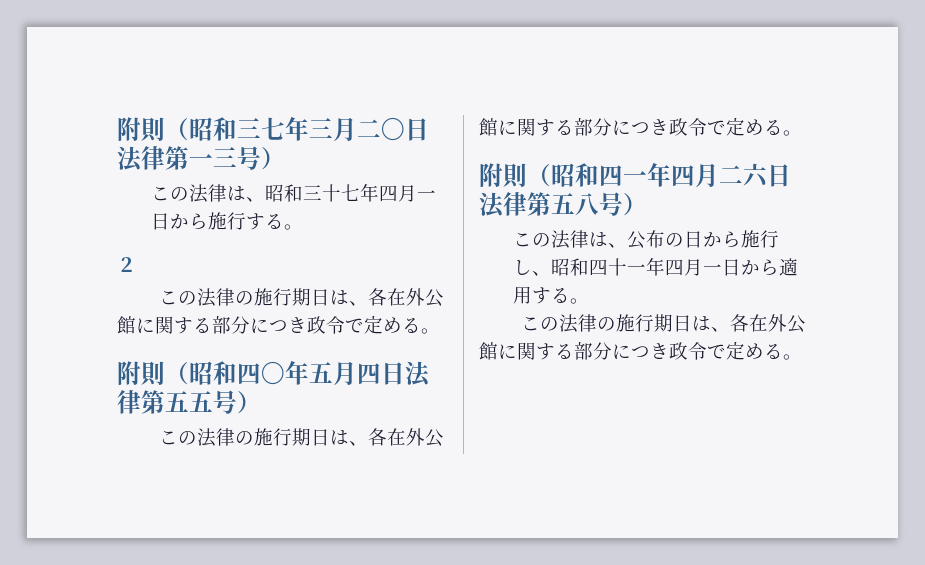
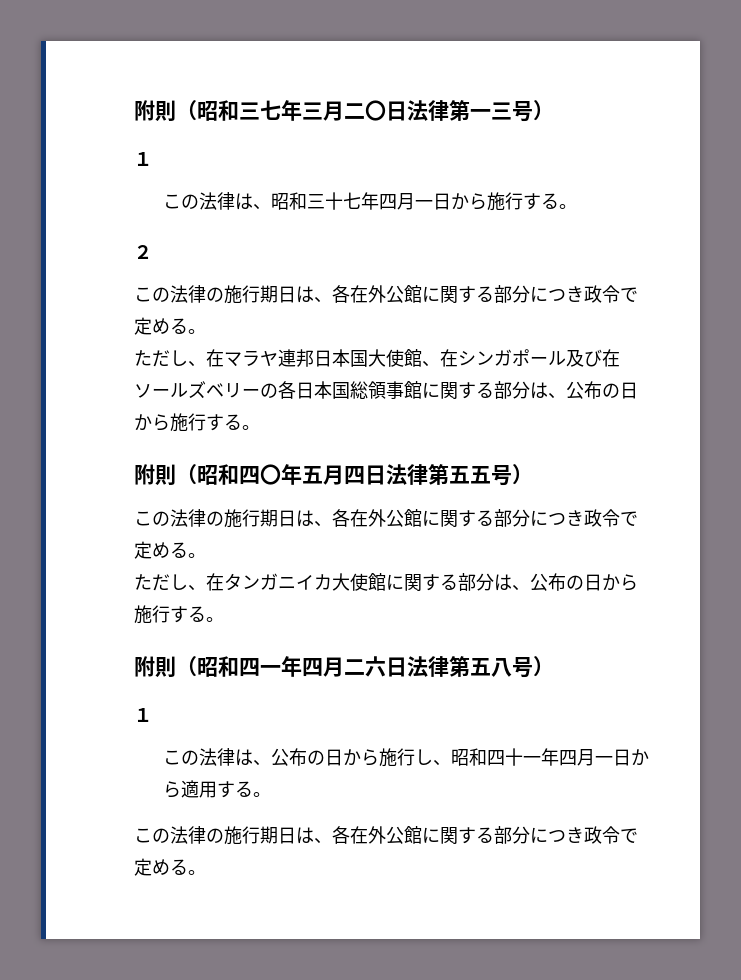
  附則（昭和三七年三月二〇日法律第一三号）
+ １
+ ただし、在マラヤ連邦日本国大使館、在シンガポール及び在ソールズベリーの各日本国総領事館に関する部分は、公布の日から施行する。
+ ただし、在タンガニイカ大使館に関する部分は、公布の日から施行する。
  附則（昭和四一年四月二六日法律第五八号）
+ １

